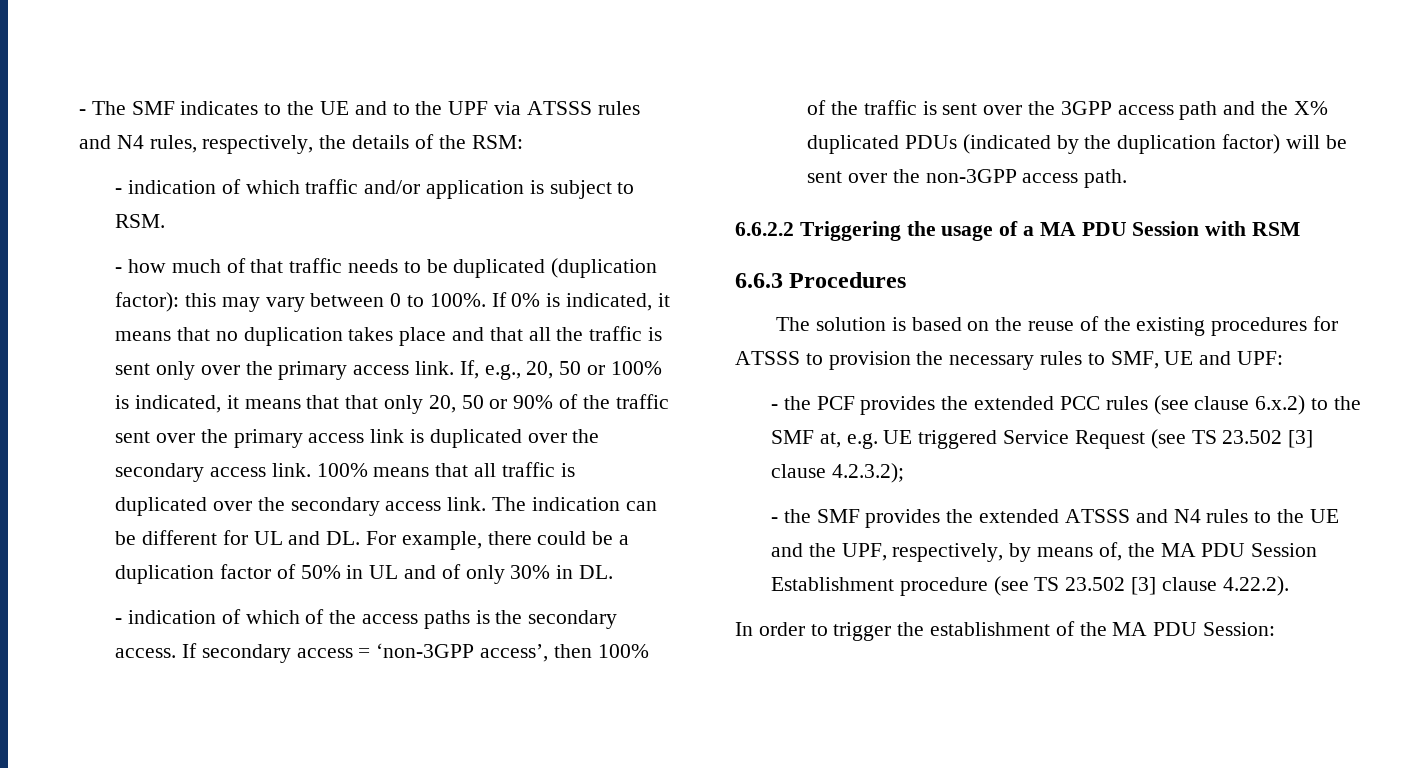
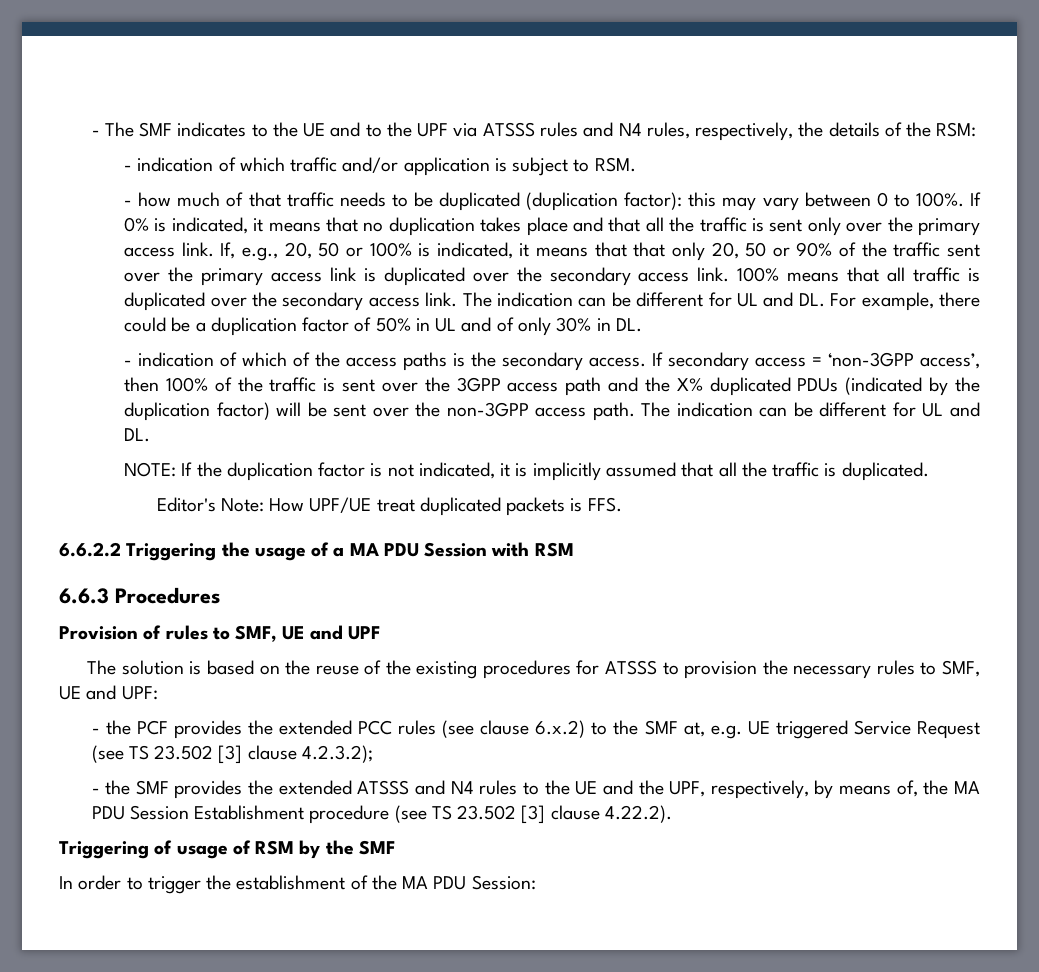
- If secondary access = ‘non-3GPP access’, then 100% of the traffic is sent over the 3GPP access path and the X% duplicated PDUs (indicated by the duplication factor) will be sent over the non-3GPP access path.
+ If secondary access = ‘non-3GPP access’, then 100% of the traffic is sent over the 3GPP access path and the X% duplicated PDUs (indicated by the duplication factor) will be sent over the non-3GPP access path. The indication can be different for UL and DL.
+ NOTE: If the duplication factor is not indicated, it is implicitly assumed that all the traffic is duplicated.
+ Editor's Note: How UPF/UE treat duplicated packets is FFS.
+ Provision of rules to SMF, UE and UPF
+ Triggering of usage of RSM by the SMF

